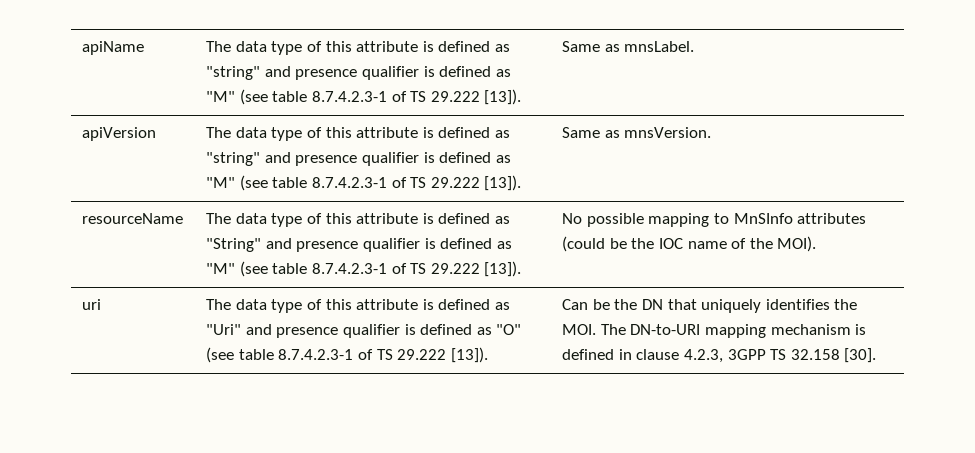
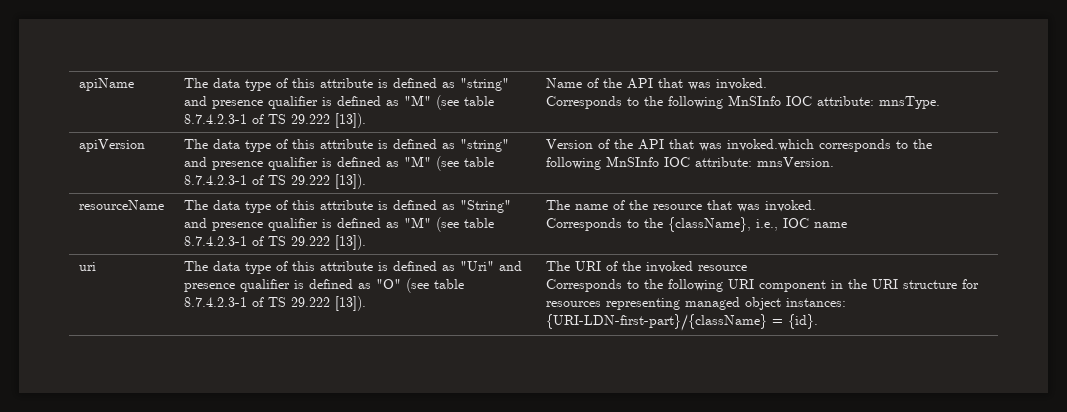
- apiName | The data type of this attribute is defined as "string" and presence qualifier is defined as "M" (see table 8.7.4.2.3-1 of TS 29.222 [13]). | Same as mnsLabel.
+ apiName | The data type of this attribute is defined as "string" and presence qualifier is defined as "M" (see table 8.7.4.2.3-1 of TS 29.222 [13]). | Name of the API that was invoked.
+ Corresponds to the following MnSInfo IOC attribute: mnsType.
- apiVersion | The data type of this attribute is defined as "string" and presence qualifier is defined as "M" (see table 8.7.4.2.3-1 of TS 29.222 [13]). | Same as mnsVersion.
+ apiVersion | The data type of this attribute is defined as "string" and presence qualifier is defined as "M" (see table 8.7.4.2.3-1 of TS 29.222 [13]). | Version of the API that was invoked.which corresponds to the following MnSInfo IOC attribute: mnsVersion.
- resourceName | The data type of this attribute is defined as "String" and presence qualifier is defined as "M" (see table 8.7.4.2.3-1 of TS 29.222 [13]). | No possible mapping to MnSInfo attributes (could be the IOC name of the MOI).
+ resourceName | The data type of this attribute is defined as "String" and presence qualifier is defined as "M" (see table 8.7.4.2.3-1 of TS 29.222 [13]). | The name of the resource that was invoked.
+ Corresponds to the {className}, i.e., IOC name
- Can be the DN that uniquely identifies the MOI. The DN-to-URI mapping mechanism is defined in clause 4.2.3, 3GPP TS 32.158 [30].
+ The URI of the invoked resource
+ Corresponds to the following URI component in the URI structure for resources representing managed object instances: {URI-LDN-first-part}/{className} = {id}.

